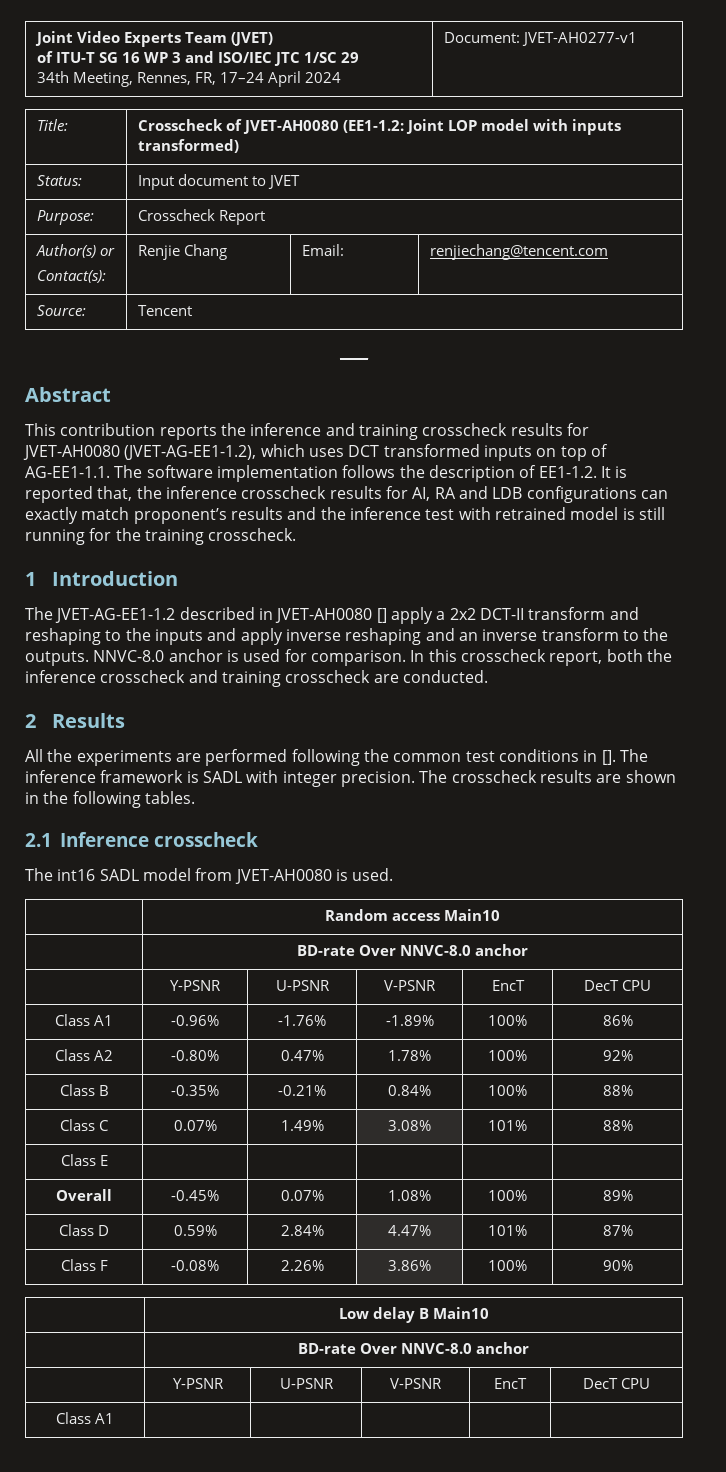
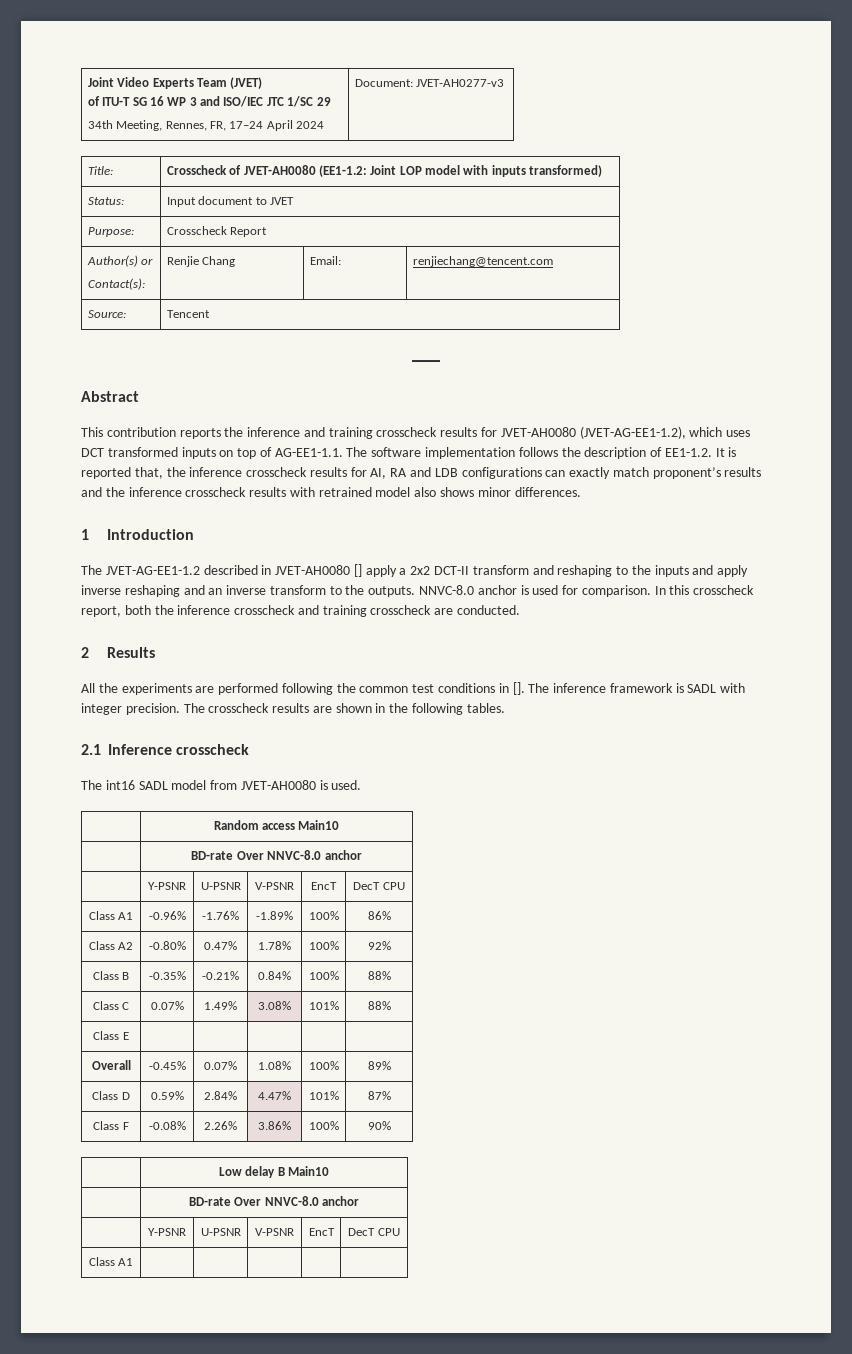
  Joint Video Experts Team (JVET)
  of ITU-T SG 16 WP 3 and ISO/IEC JTC 1/SC 29
- 34th Meeting, Rennes, FR, 17–24 April 2024 | Document: JVET-AH0277-v1
+ 34th Meeting, Rennes, FR, 17–24 April 2024 | Document: JVET-AH0277-v3
- This contribution reports the inference and training crosscheck results for JVET-AH0080 (JVET-AG-EE1-1.2), which uses DCT transformed inputs on top of AG-EE1-1.1. The software implementation follows the description of EE1-1.2. It is reported that, the inference crosscheck results for AI, RA and LDB configurations can exactly match proponent’s results and the inference test with retrained model is still running for the training crosscheck.
+ This contribution reports the inference and training crosscheck results for JVET-AH0080 (JVET-AG-EE1-1.2), which uses DCT transformed inputs on top of AG-EE1-1.1. The software implementation follows the description of EE1-1.2. It is reported that, the inference crosscheck results for AI, RA and LDB configurations can exactly match proponent’s results and the inference crosscheck results with retrained model also shows minor differences.

